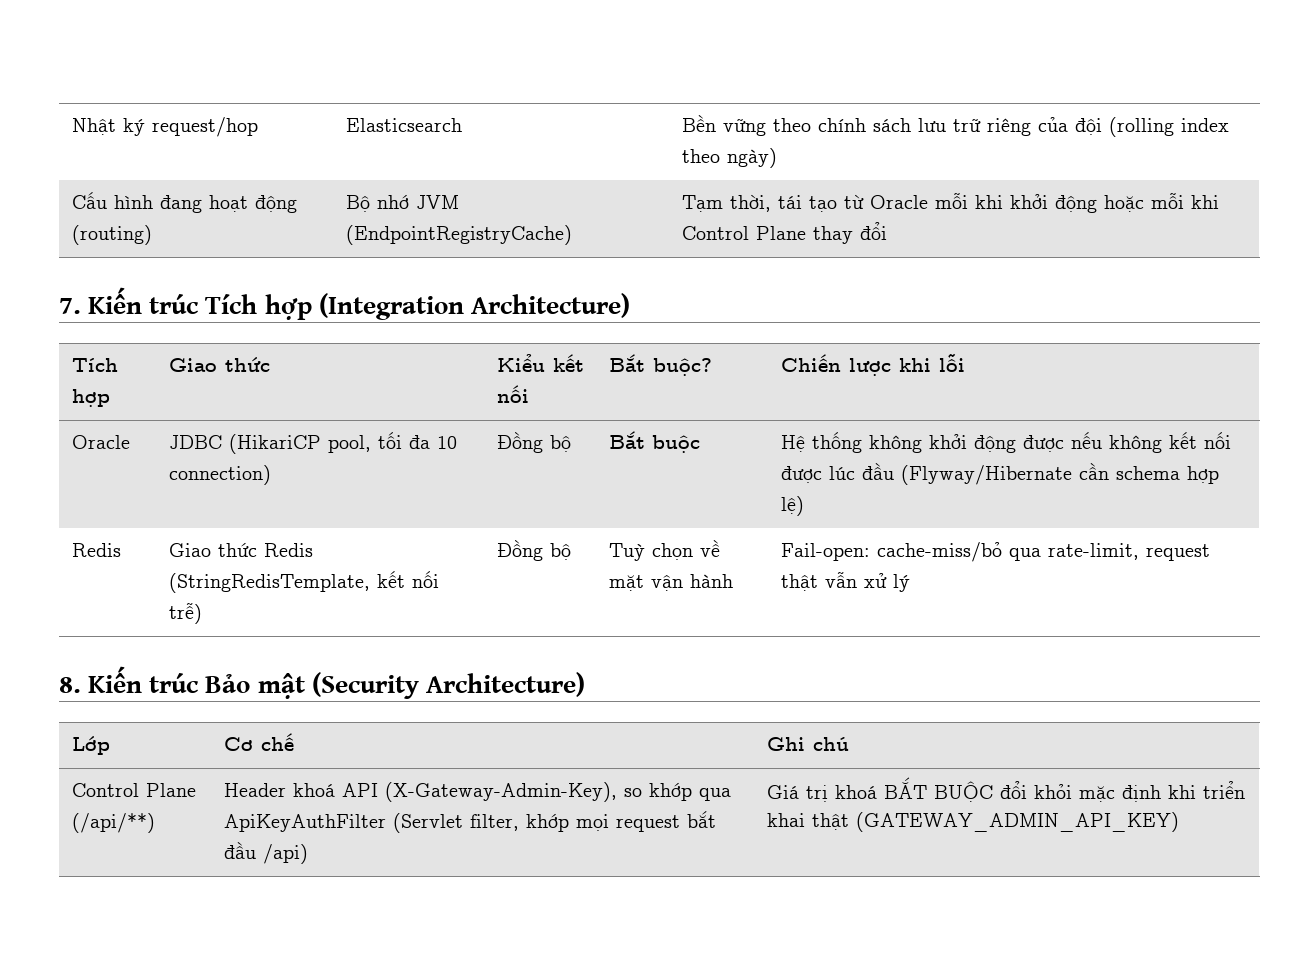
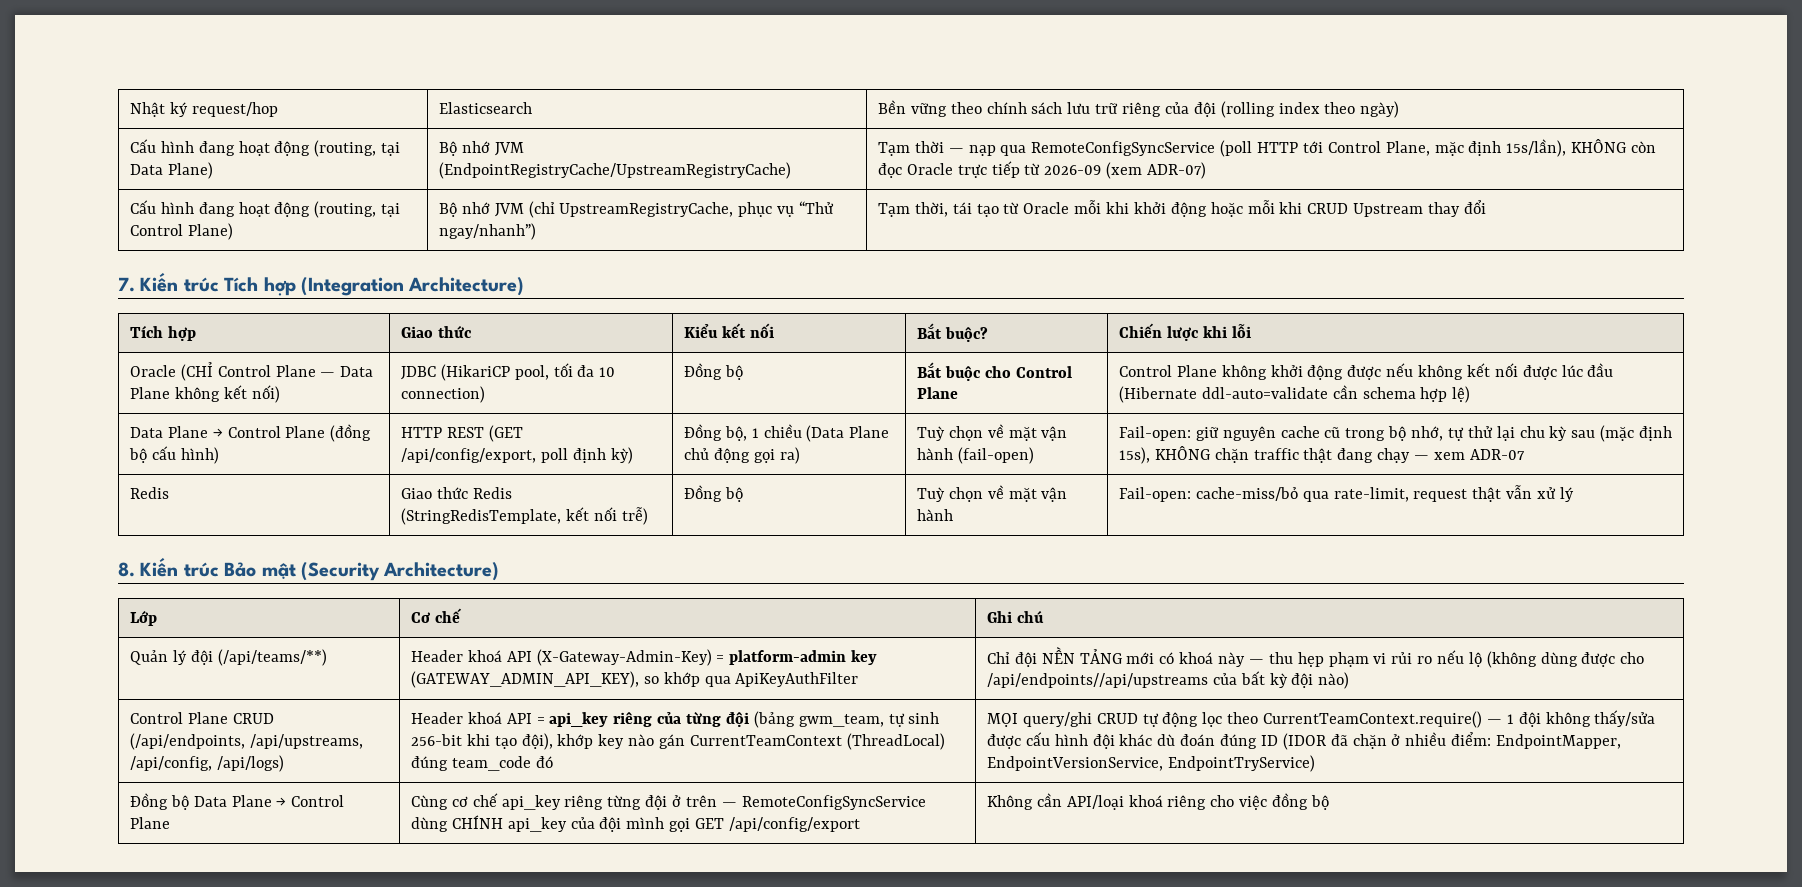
- Cấu hình đang hoạt động (routing) | Bộ nhớ JVM (EndpointRegistryCache) | Tạm thời, tái tạo từ Oracle mỗi khi khởi động hoặc mỗi khi Control Plane thay đổi
+ Cấu hình đang hoạt động (routing, tại Data Plane) | Bộ nhớ JVM (EndpointRegistryCache/UpstreamRegistryCache) | Tạm thời — nạp qua RemoteConfigSyncService (poll HTTP tới Control Plane, mặc định 15s/lần), KHÔNG còn đọc Oracle trực tiếp từ 2026-09 (xem ADR-07)
+ Cấu hình đang hoạt động (routing, tại Control Plane) | Bộ nhớ JVM (chỉ UpstreamRegistryCache, phục vụ “Thử ngay/nhanh”) | Tạm thời, tái tạo từ Oracle mỗi khi khởi động hoặc mỗi khi CRUD Upstream thay đổi
  Tích hợp | Giao thức | Kiểu kết nối | Bắt buộc? | Chiến lược khi lỗi
- Oracle
+ Oracle (CHỈ Control Plane — Data Plane không kết nối)
- Bắt buộc | Hệ thống không khởi động được nếu không kết nối được lúc đầu (Flyway/Hibernate cần schema hợp lệ)
+ Bắt buộc cho Control Plane | Control Plane không khởi động được nếu không kết nối được lúc đầu (Hibernate ddl-auto=validate cần schema hợp lệ)
+ Data Plane → Control Plane (đồng bộ cấu hình) | HTTP REST (GET /api/config/export, poll định kỳ) | Đồng bộ, 1 chiều (Data Plane chủ động gọi ra) | Tuỳ chọn về mặt vận hành (fail-open) | Fail-open: giữ nguyên cache cũ trong bộ nhớ, tự thử lại chu kỳ sau (mặc định 15s), KHÔNG chặn traffic thật đang chạy — xem ADR-07
- Control Plane (/api/**) | Header khoá API (X-Gateway-Admin-Key), so khớp qua ApiKeyAuthFilter (Servlet filter, khớp mọi request bắt đầu /api) | Giá trị khoá BẮT BUỘC đổi khỏi mặc định khi triển khai thật (GATEWAY_ADMIN_API_KEY)
+ Quản lý đội (/api/teams/**) | Header khoá API (X-Gateway-Admin-Key) = platform-admin key (GATEWAY_ADMIN_API_KEY), so khớp qua ApiKeyAuthFilter | Chỉ đội NỀN TẢNG mới có khoá này — thu hẹp phạm vi rủi ro nếu lộ (không dùng được cho /api/endpoints//api/upstreams của bất kỳ đội nào)
+ Control Plane CRUD (/api/endpoints, /api/upstreams, /api/config, /api/logs) | Header khoá API = api_key riêng của từng đội (bảng gwm_team, tự sinh 256-bit khi tạo đội), khớp key nào gán CurrentTeamContext (ThreadLocal) đúng team_code đó | MỌI query/ghi CRUD tự động lọc theo CurrentTeamContext.require() — 1 đội không thấy/sửa được cấu hình đội khác dù đoán đúng ID (IDOR đã chặn ở nhiều điểm: EndpointMapper, EndpointVersionService, EndpointTryService)
+ Đồng bộ Data Plane → Control Plane | Cùng cơ chế api_key riêng từng đội ở trên — RemoteConfigSyncService dùng CHÍNH api_key của đội mình gọi GET /api/config/export | Không cần API/loại khoá riêng cho việc đồng bộ

